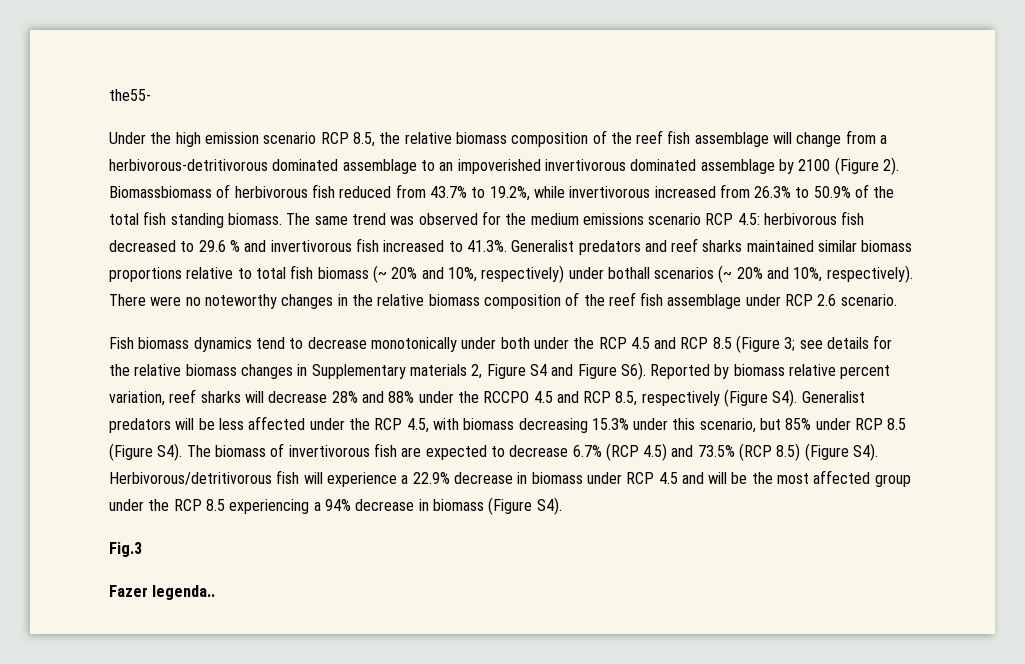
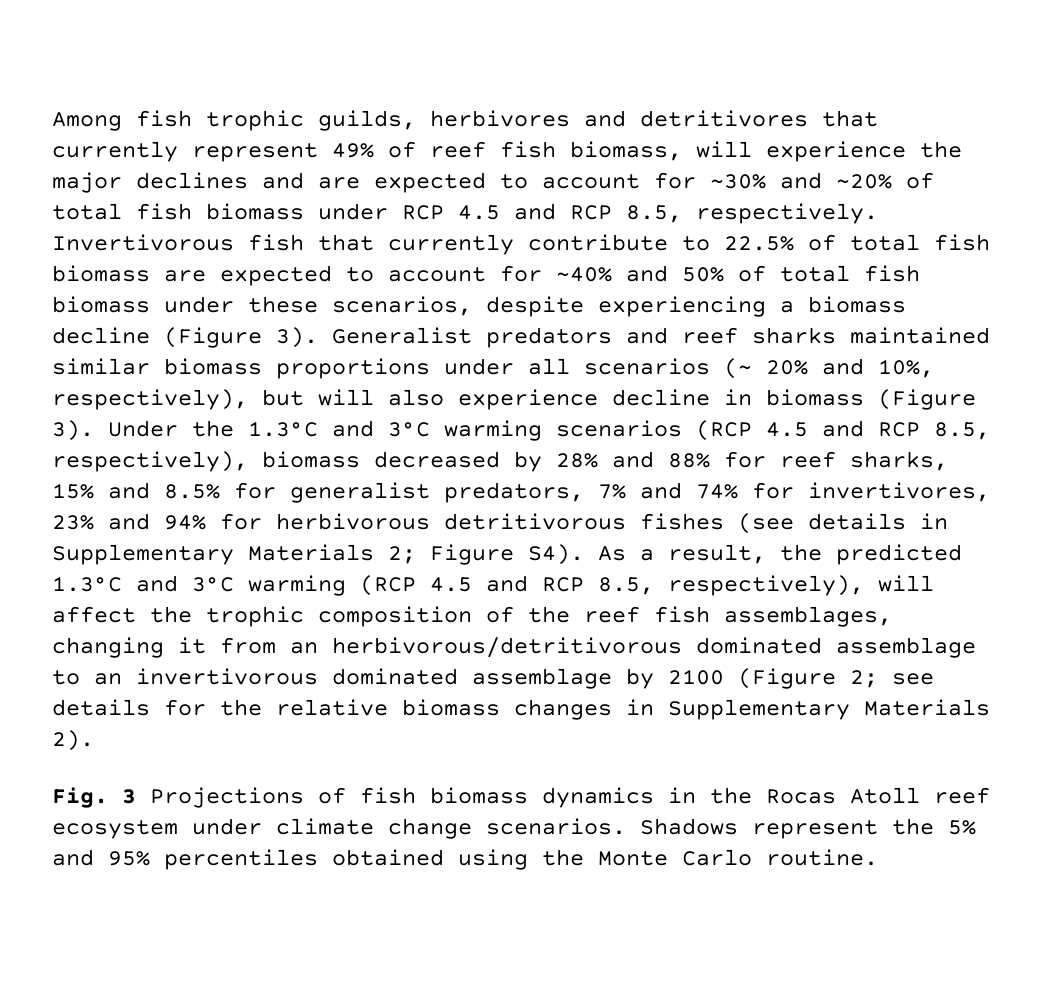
- the55-
- Under the high emission scenario RCP 8.5, the relative biomass composition of the reef fish assemblage will change from a herbivorous-detritivorous dominated assemblage to an impoverished invertivorous dominated assemblage by 2100 (Figure 2). Biomassbiomass of herbivorous fish reduced from 43.7% to 19.2%, while invertivorous increased from 26.3% to 50.9% of the total fish standing biomass. The same trend was observed for the medium emissions scenario RCP 4.5: herbivorous fish decreased to 29.6 % and invertivorous fish increased to 41.3%. Generalist predators and reef sharks maintained similar biomass proportions relative to total fish biomass (~ 20% and 10%, respectively) under bothall scenarios (~ 20% and 10%, respectively). There were no noteworthy changes in the relative biomass composition of the reef fish assemblage under RCP 2.6 scenario.
- Fish biomass dynamics tend to decrease monotonically under both under the RCP 4.5 and RCP 8.5 (Figure 3; see details for the relative biomass changes in Supplementary materials 2, Figure S4 and Figure S6). Reported by biomass relative percent variation, reef sharks will decrease 28% and 88% under the RCCPO 4.5 and RCP 8.5, respectively (Figure S4). Generalist predators will be less affected under the RCP 4.5, with biomass decreasing 15.3% under this scenario, but 85% under RCP 8.5 (Figure S4). The biomass of invertivorous fish are expected to decrease 6.7% (RCP 4.5) and 73.5% (RCP 8.5) (Figure S4). Herbivorous/detritivorous fish will experience a 22.9% decrease in biomass under RCP 4.5 and will be the most affected group under the RCP 8.5 experiencing a 94% decrease in biomass (Figure S4).
- Fig.3
- Fazer legenda..
+ Among fish trophic guilds, herbivores and detritivores that currently represent 49% of reef fish biomass, will experience the major declines and are expected to account for ~30% and ~20% of total fish biomass under RCP 4.5 and RCP 8.5, respectively. Invertivorous fish that currently contribute to 22.5% of total fish biomass are expected to account for ~40% and 50% of total fish biomass under these scenarios, despite experiencing a biomass decline (Figure 3). Generalist predators and reef sharks maintained similar biomass proportions under all scenarios (~ 20% and 10%, respectively), but will also experience decline in biomass (Figure 3). Under the 1.3°C and 3°C warming scenarios (RCP 4.5 and RCP 8.5, respectively), biomass decreased by 28% and 88% for reef sharks, 15% and 8.5% for generalist predators, 7% and 74% for invertivores, 23% and 94% for herbivorous detritivorous fishes (see details in Supplementary Materials 2; Figure S4). As a result, the predicted 1.3°C and 3°C warming (RCP 4.5 and RCP 8.5, respectively), will affect the trophic composition of the reef fish assemblages, changing it from an herbivorous/detritivorous dominated assemblage to an invertivorous dominated assemblage by 2100 (Figure 2; see details for the relative biomass changes in Supplementary Materials 2).
+ Fig. 3 Projections of fish biomass dynamics in the Rocas Atoll reef ecosystem under climate change scenarios. Shadows represent the 5% and 95% percentiles obtained using the Monte Carlo routine.

